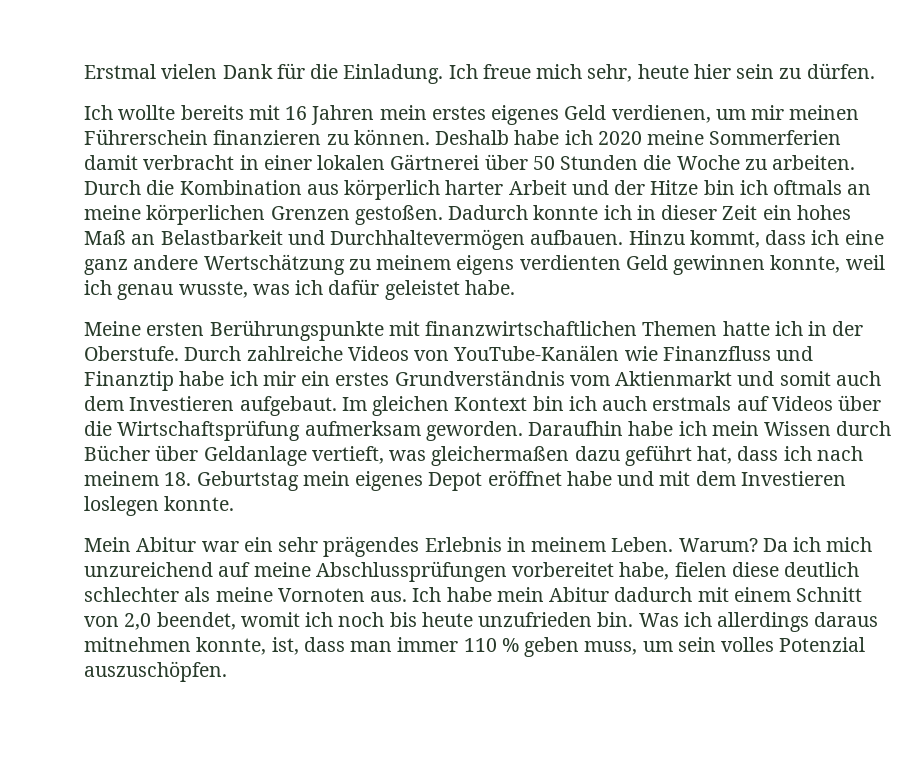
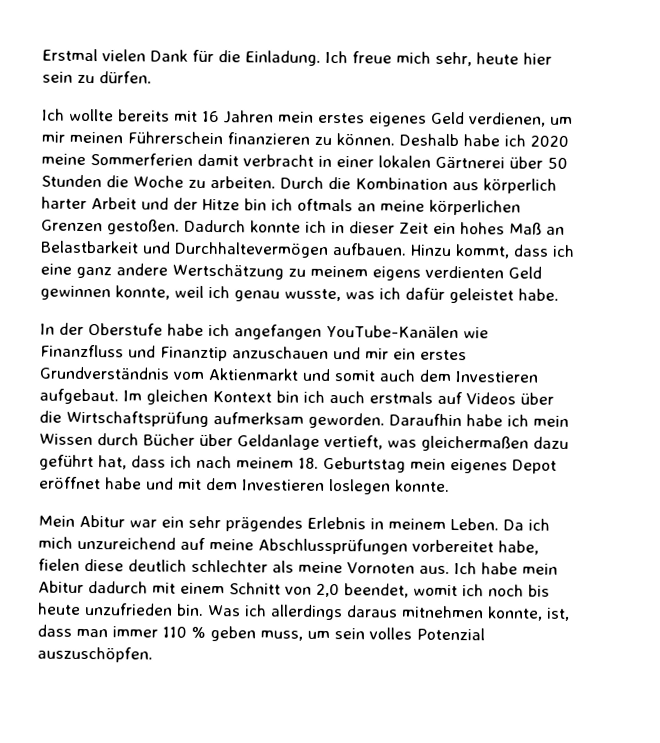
- Meine ersten Berührungspunkte mit finanzwirtschaftlichen Themen hatte ich in der Oberstufe. Durch zahlreiche Videos von YouTube-Kanälen wie Finanzfluss und Finanztip habe ich mir ein erstes Grundverständnis vom Aktienmarkt und somit auch dem Investieren aufgebaut.
+ In der Oberstufe habe ich angefangen YouTube-Kanälen wie Finanzfluss und Finanztip anzuschauen und mir ein erstes Grundverständnis vom Aktienmarkt und somit auch dem Investieren aufgebaut.
- Warum?

